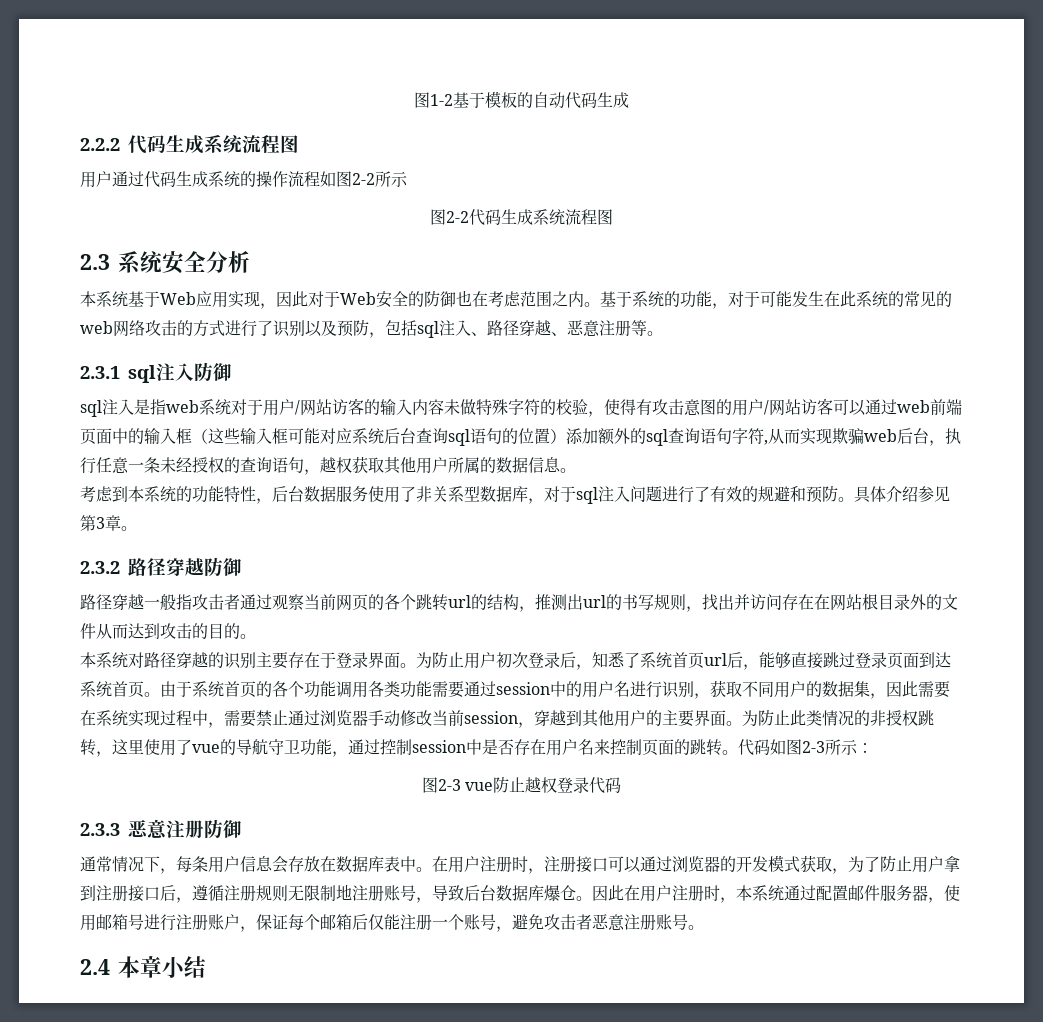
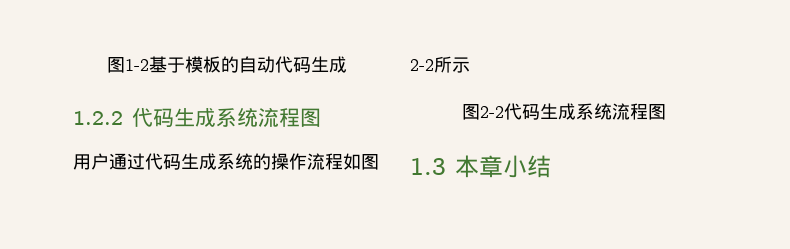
- 2.2.2代码生成系统流程图
+ 1.2.2代码生成系统流程图
- 2.3系统安全分析
- 本系统基于Web应用实现，因此对于Web安全的防御也在考虑范围之内。基于系统的功能，对于可能发生在此系统的常见的web网络攻击的方式进行了识别以及预防，包括sql注入、路径穿越、恶意注册等。
- 2.3.1 sql注入防御
- sql注入是指web系统对于用户/网站访客的输入内容未做特殊字符的校验，使得有攻击意图的用户/网站访客可以通过web前端页面中的输入框（这些输入框可能对应系统后台查询sql语句的位置）添加额外的sql查询语句字符,从而实现欺骗web后台，执行任意一条未经授权的查询语句，越权获取其他用户所属的数据信息。
- 考虑到本系统的功能特性，后台数据服务使用了非关系型数据库，对于sql注入问题进行了有效的规避和预防。具体介绍参见第3章。
- 2.3.2路径穿越防御
- 路径穿越一般指攻击者通过观察当前网页的各个跳转url的结构，推测出url的书写规则，找出并访问存在在网站根目录外的文件从而达到攻击的目的。
- 本系统对路径穿越的识别主要存在于登录界面。为防止用户初次登录后，知悉了系统首页url后，能够直接跳过登录页面到达系统首页。由于系统首页的各个功能调用各类功能需要通过session中的用户名进行识别，获取不同用户的数据集，因此需要在系统实现过程中，需要禁止通过浏览器手动修改当前session，穿越到其他用户的主要界面。为防止此类情况的非授权跳转，这里使用了vue的导航守卫功能，通过控制session中是否存在用户名来控制页面的跳转。代码如图2-3所示：
- 图2-3 vue防止越权登录代码
- 2.3.3恶意注册防御
- 通常情况下，每条用户信息会存放在数据库表中。在用户注册时，注册接口可以通过浏览器的开发模式获取，为了防止用户拿到注册接口后，遵循注册规则无限制地注册账号，导致后台数据库爆仓。因此在用户注册时，本系统通过配置邮件服务器，使用邮箱号进行注册账户，保证每个邮箱后仅能注册一个账号，避免攻击者恶意注册账号。
- 2.4本章小结
+ 1.3本章小结

